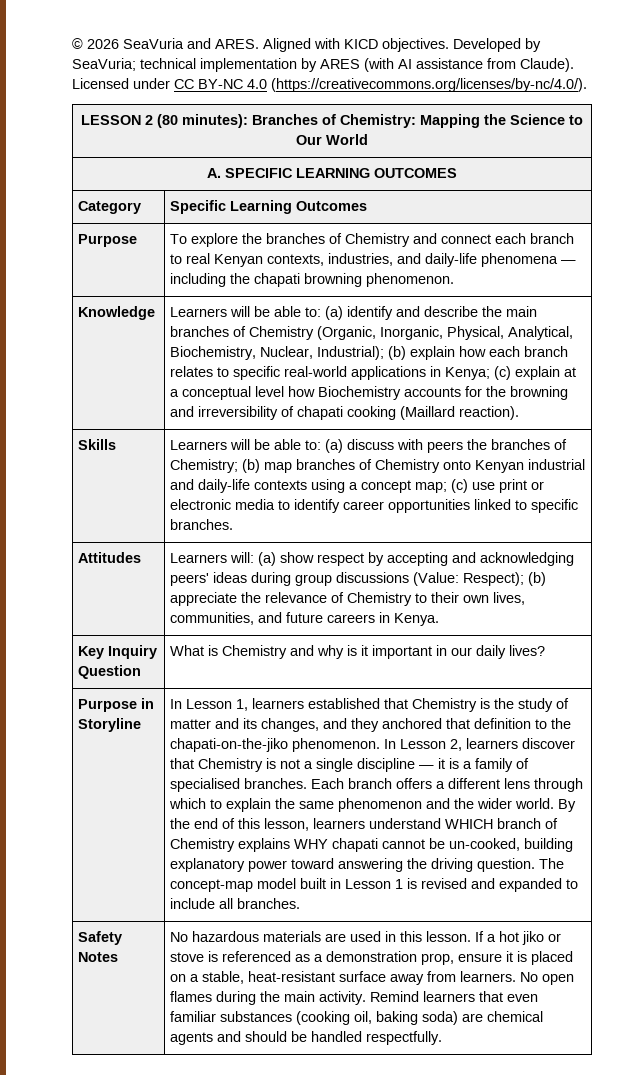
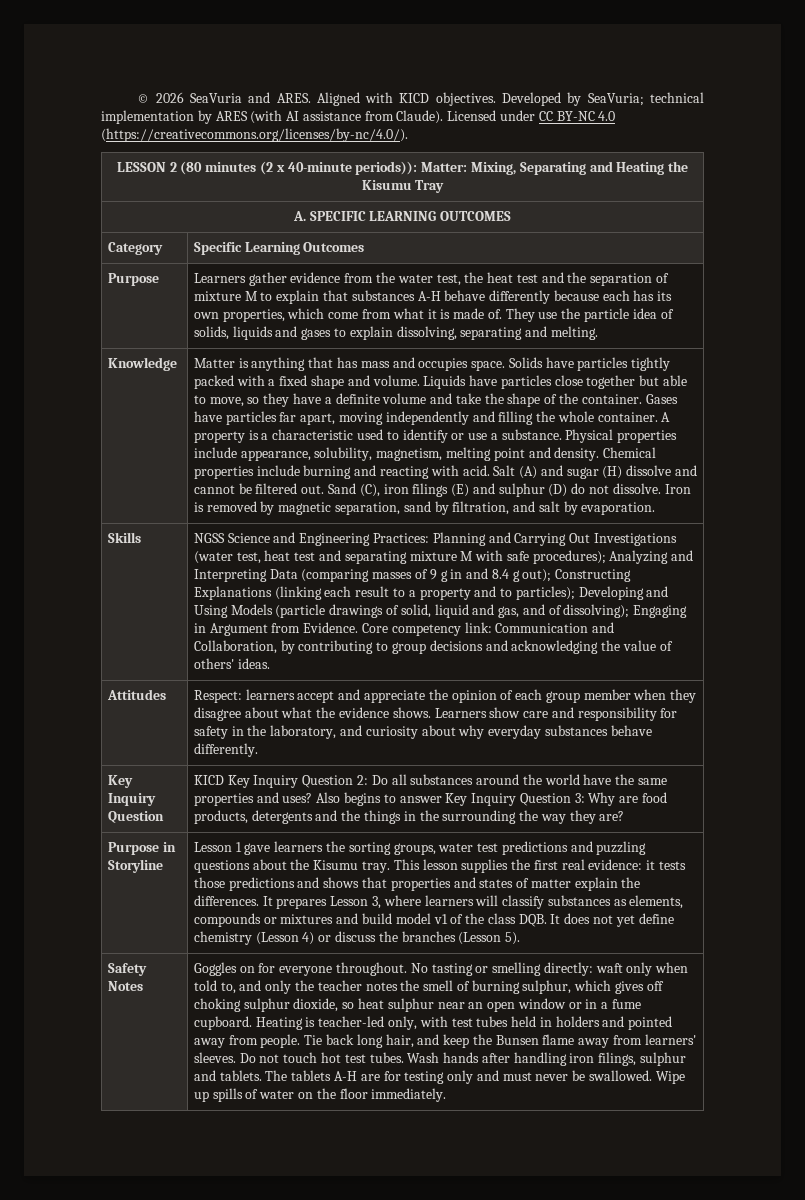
- LESSON 2 (80 minutes): Branches of Chemistry: Mapping the Science to Our World
+ LESSON 2 (80 minutes (2 x 40-minute periods)): Matter: Mixing, Separating and Heating the Kisumu Tray
- To explore the branches of Chemistry and connect each branch to real Kenyan contexts, industries, and daily-life phenomena — including the chapati browning phenomenon.
- Knowledge | Learners will be able to: (a) identify and describe the main branches of Chemistry (Organic, Inorganic, Physical, Analytical, Biochemistry, Nuclear, Industrial); (b) explain how each branch relates to specific real-world applications in Kenya; (c) explain at a conceptual level how Biochemistry accounts for the browning and irreversibility of chapati cooking (Maillard reaction).
- Skills | Learners will be able to: (a) discuss with peers the branches of Chemistry; (b) map branches of Chemistry onto Kenyan industrial and daily-life contexts using a concept map; (c) use print or electronic media to identify career opportunities linked to specific branches.
- Attitudes | Learners will: (a) show respect by accepting and acknowledging peers' ideas during group discussions (Value: Respect); (b) appreciate the relevance of Chemistry to their own lives, communities, and future careers in Kenya.
- Key Inquiry Question | What is Chemistry and why is it important in our daily lives?
- Purpose in Storyline | In Lesson 1, learners established that Chemistry is the study of matter and its changes, and they anchored that definition to the chapati-on-the-jiko phenomenon. In Lesson 2, learners discover that Chemistry is not a single discipline — it is a family of specialised branches. Each branch offers a different lens through which to explain the same phenomenon and the wider world. By the end of this lesson, learners understand WHICH branch of Chemistry explains WHY chapati cannot be un-cooked, building explanatory power toward answering the driving question. The concept-map model built in Lesson 1 is revised and expanded to include all branches.
- Safety Notes | No hazardous materials are used in this lesson. If a hot jiko or stove is referenced as a demonstration prop, ensure it is placed on a stable, heat-resistant surface away from learners. No open flames during the main activity. Remind learners that even familiar substances (cooking oil, baking soda) are chemical agents and should be handled respectfully.
+ Learners gather evidence from the water test, the heat test and the separation of mixture M to explain that substances A-H behave differently because each has its own properties, which come from what it is made of. They use the particle idea of solids, liquids and gases to explain dissolving, separating and melting.
+ Knowledge | Matter is anything that has mass and occupies space. Solids have particles tightly packed with a fixed shape and volume. Liquids have particles close together but able to move, so they have a definite volume and take the shape of the container. Gases have particles far apart, moving independently and filling the whole container. A property is a characteristic used to identify or use a substance. Physical properties include appearance, solubility, magnetism, melting point and density. Chemical properties include burning and reacting with acid. Salt (A) and sugar (H) dissolve and cannot be filtered out. Sand (C), iron filings (E) and sulphur (D) do not dissolve. Iron is removed by magnetic separation, sand by filtration, and salt by evaporation.
+ Skills | NGSS Science and Engineering Practices: Planning and Carrying Out Investigations (water test, heat test and separating mixture M with safe procedures); Analyzing and Interpreting Data (comparing masses of 9 g in and 8.4 g out); Constructing Explanations (linking each result to a property and to particles); Developing and Using Models (particle drawings of solid, liquid and gas, and of dissolving); Engaging in Argument from Evidence. Core competency link: Communication and Collaboration, by contributing to group decisions and acknowledging the value of others' ideas.
+ Attitudes | Respect: learners accept and appreciate the opinion of each group member when they disagree about what the evidence shows. Learners show care and responsibility for safety in the laboratory, and curiosity about why everyday substances behave differently.
+ Key Inquiry Question | KICD Key Inquiry Question 2: Do all substances around the world have the same properties and uses? Also begins to answer Key Inquiry Question 3: Why are food products, detergents and the things in the surrounding the way they are?
+ Purpose in Storyline | Lesson 1 gave learners the sorting groups, water test predictions and puzzling questions about the Kisumu tray. This lesson supplies the first real evidence: it tests those predictions and shows that properties and states of matter explain the differences. It prepares Lesson 3, where learners will classify substances as elements, compounds or mixtures and build model v1 of the class DQB. It does not yet define chemistry (Lesson 4) or discuss the branches (Lesson 5).
+ Safety Notes | Goggles on for everyone throughout. No tasting or smelling directly: waft only when told to, and only the teacher notes the smell of burning sulphur, which gives off choking sulphur dioxide, so heat sulphur near an open window or in a fume cupboard. Heating is teacher-led only, with test tubes held in holders and pointed away from people. Tie back long hair, and keep the Bunsen flame away from learners' sleeves. Do not touch hot test tubes. Wash hands after handling iron filings, sulphur and tablets. The tablets A-H are for testing only and must never be swallowed. Wipe up spills of water on the floor immediately.

